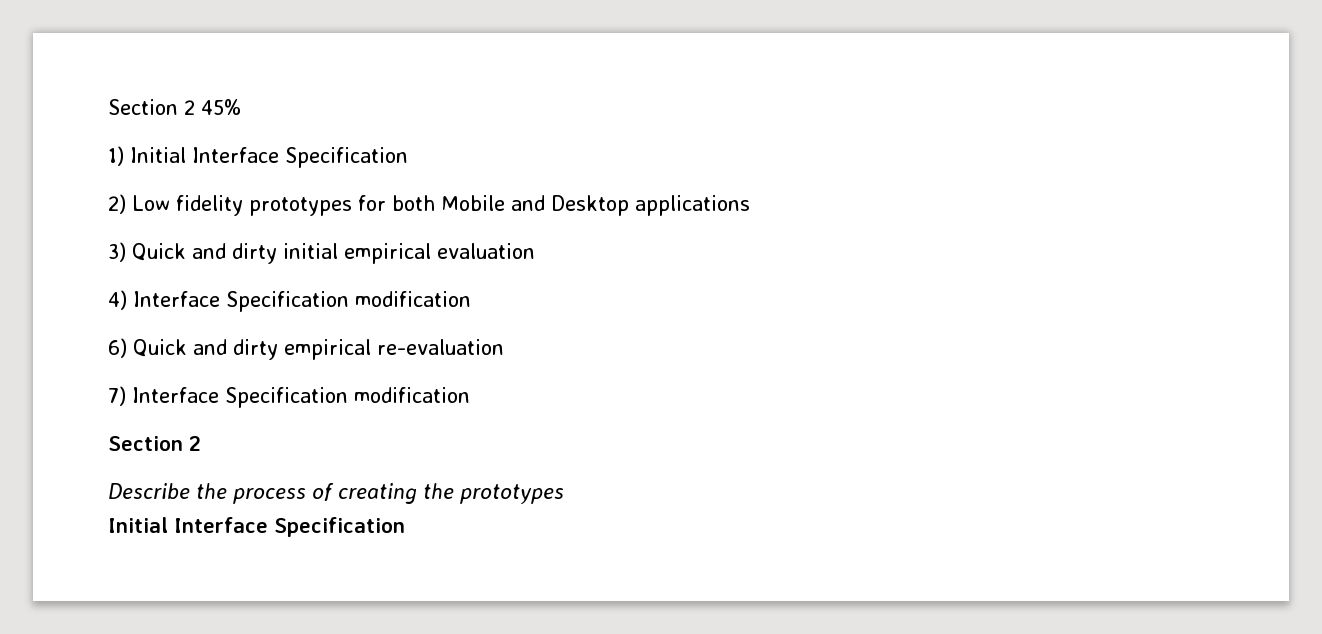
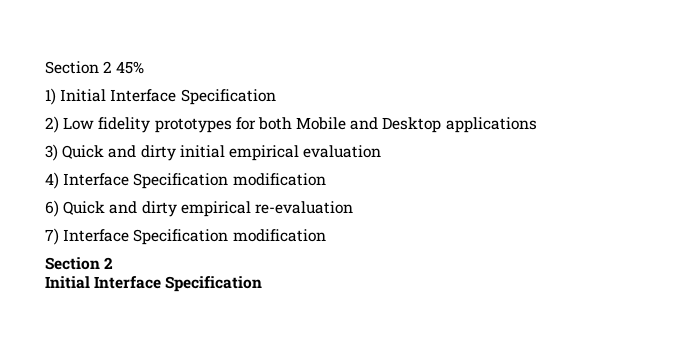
- Describe the process of creating the prototypes

